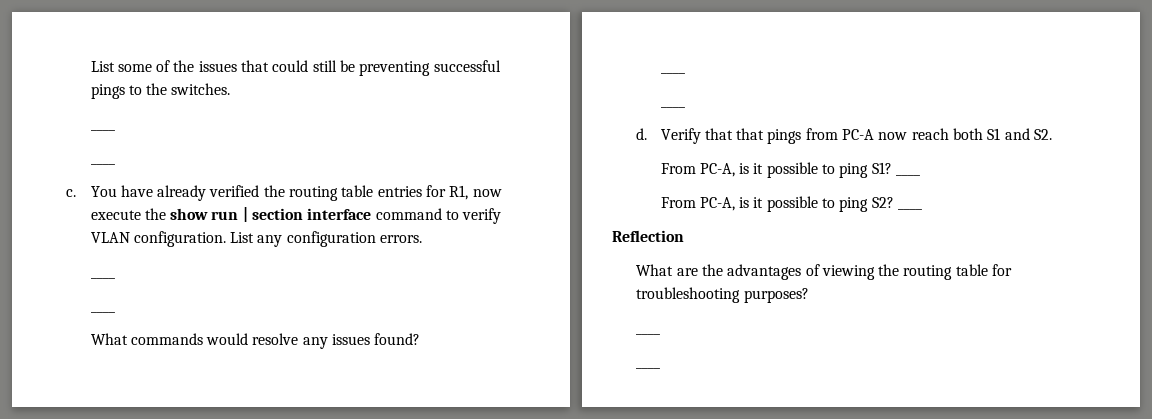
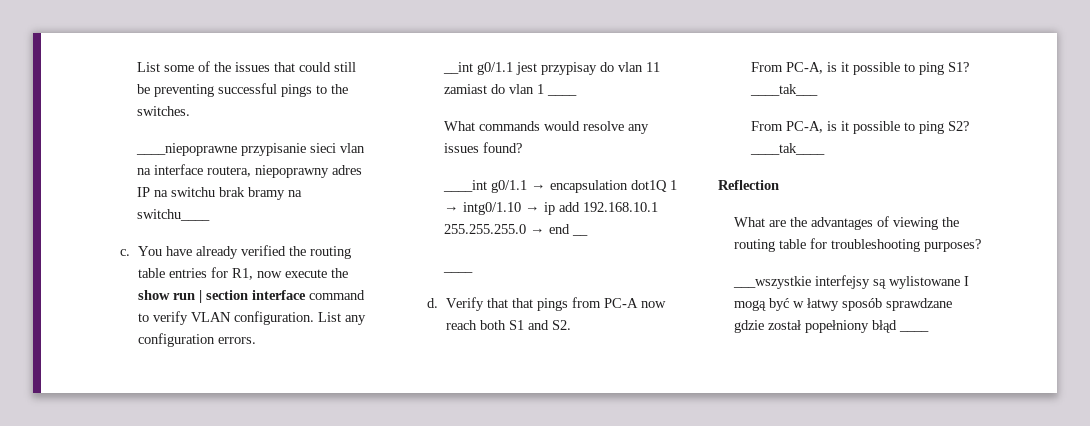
  List some of the issues that could still be preventing successful pings to the switches.
- ____
- ____
+ ____niepoprawne przypisanie sieci vlan na interface routera, niepoprawny adres IP na switchu brak bramy na switchu____
  List any configuration errors.
- ____
- ____
+ __int g0/1.1 jest przypisay do vlan 11 zamiast do vlan 1 ____
  What commands would resolve any issues found?
- ____
+ ____int g0/1.1 → encapsulation dot1Q 1 → intg0/1.10 → ip add 192.168.10.1 255.255.255.0 → end __
- From PC-A, is it possible to ping S1? ____
+ From PC-A, is it possible to ping S1? ____tak___
- From PC-A, is it possible to ping S2? ____
+ From PC-A, is it possible to ping S2? ____tak____
  What are the advantages of viewing the routing table for troubleshooting purposes?
- ____
- ____
+ ___wszystkie interfejsy są wylistowane I mogą być w łatwy sposób sprawdzane gdzie został popełniony błąd ____

